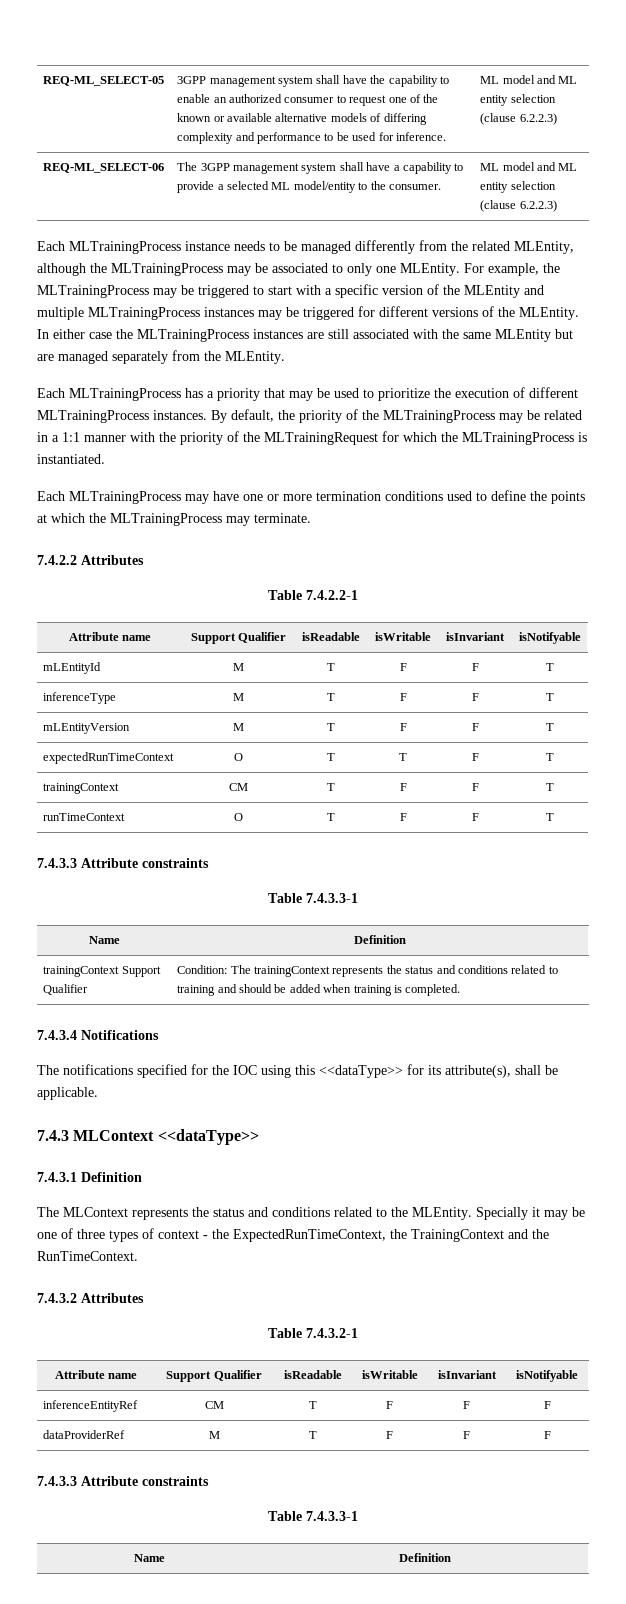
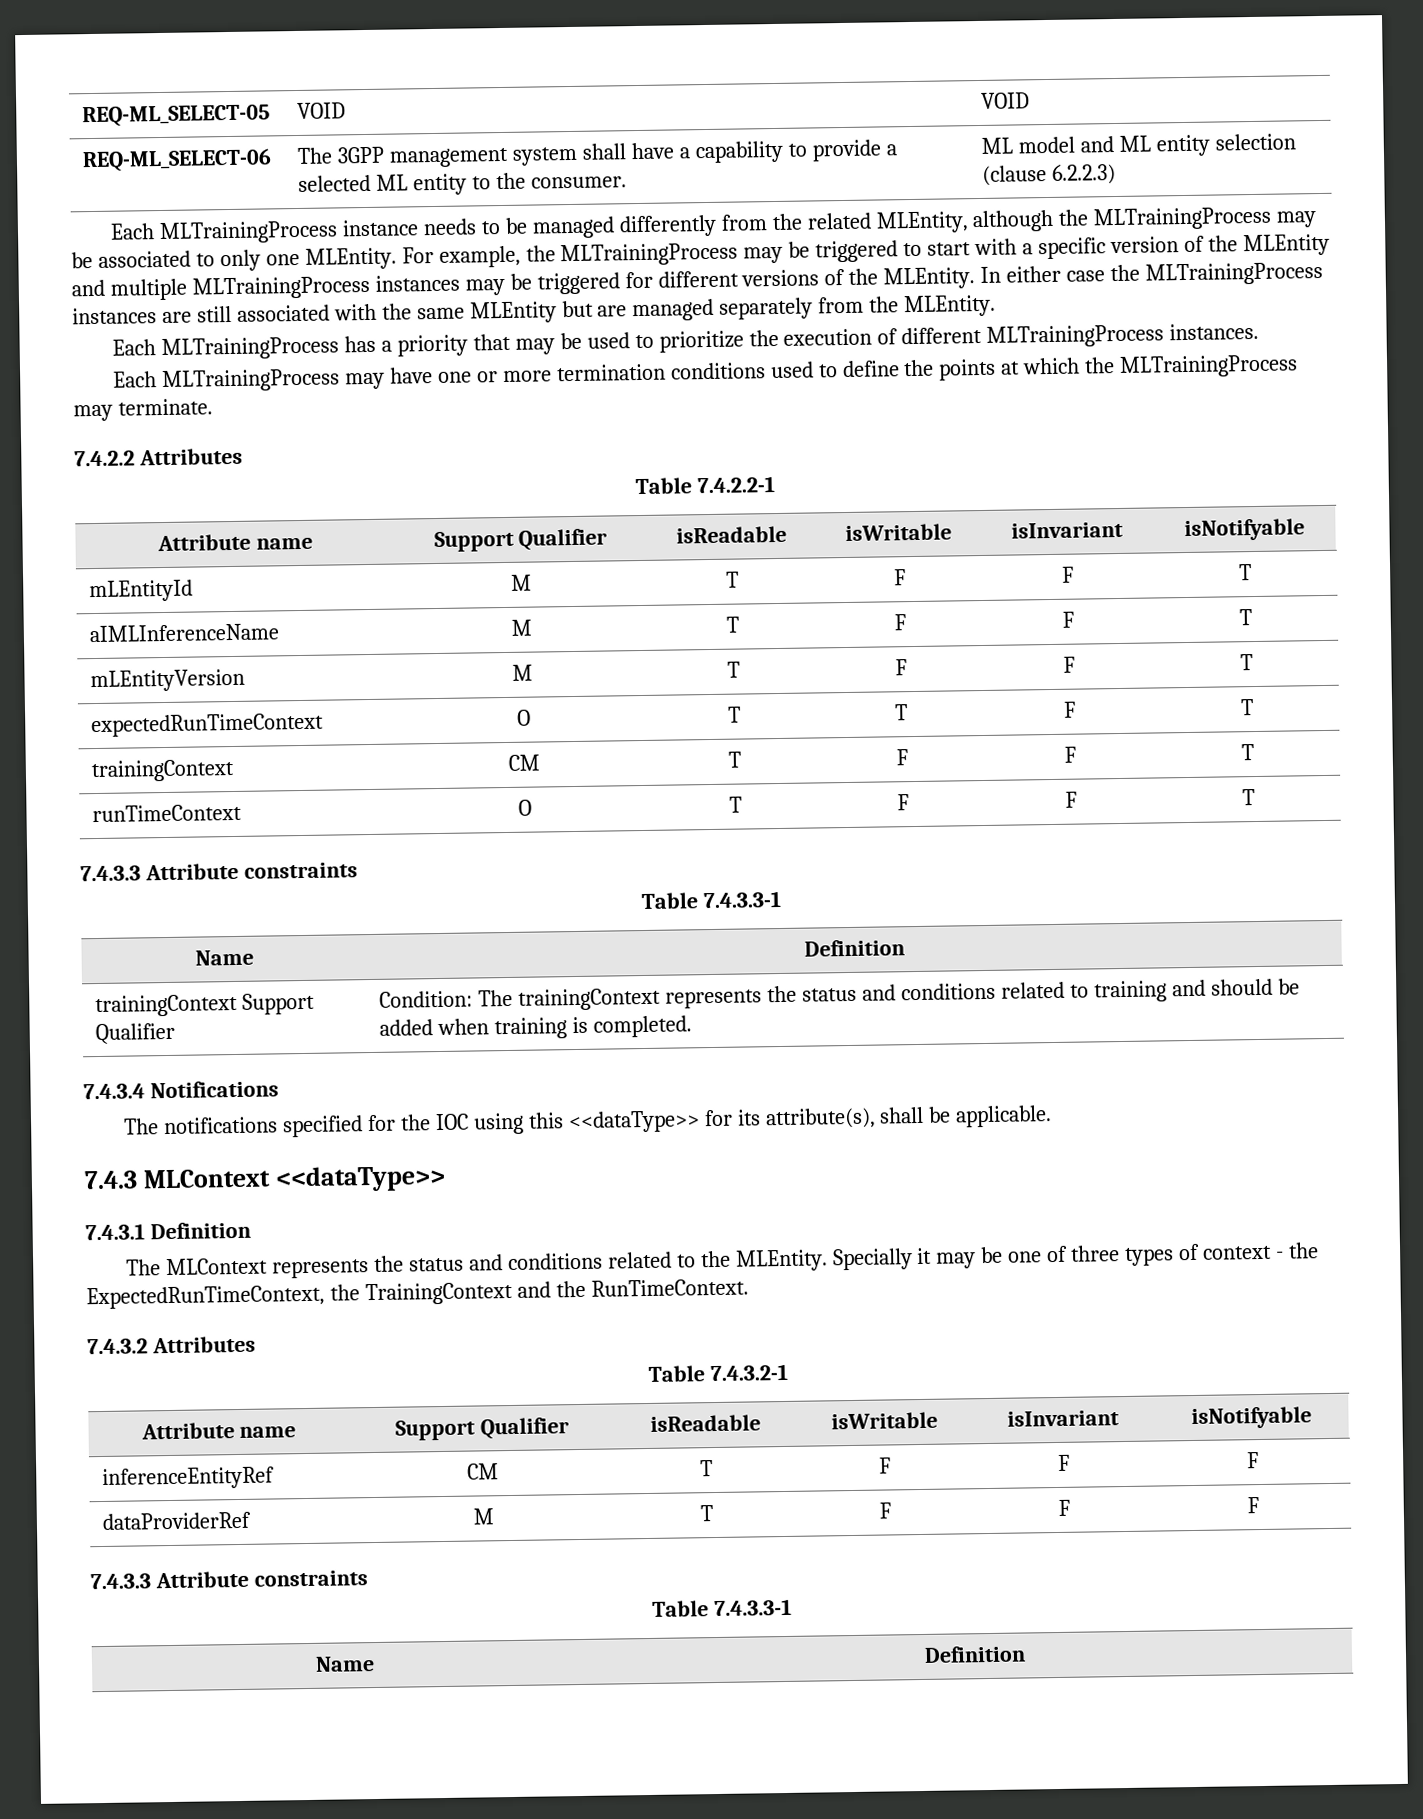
- 3GPP management system shall have the capability to enable an authorized consumer to request one of the known or available alternative models of differing complexity and performance to be used for inference. | ML model and ML entity selection (clause 6.2.2.3)
+ VOID | VOID
- REQ-ML_SELECT-06 | The 3GPP management system shall have a capability to provide a selected ML model/entity to the consumer. | ML model and ML entity selection (clause 6.2.2.3)
+ REQ-ML_SELECT-06 | The 3GPP management system shall have a capability to provide a selected ML entity to the consumer. | ML model and ML entity selection (clause 6.2.2.3)
- By default, the priority of the MLTrainingProcess may be related in a 1:1 manner with the priority of the MLTrainingRequest for which the MLTrainingProcess is instantiated.
- inferenceType | M | T | F | F | T
+ aIMLInferenceName | M | T | F | F | T

